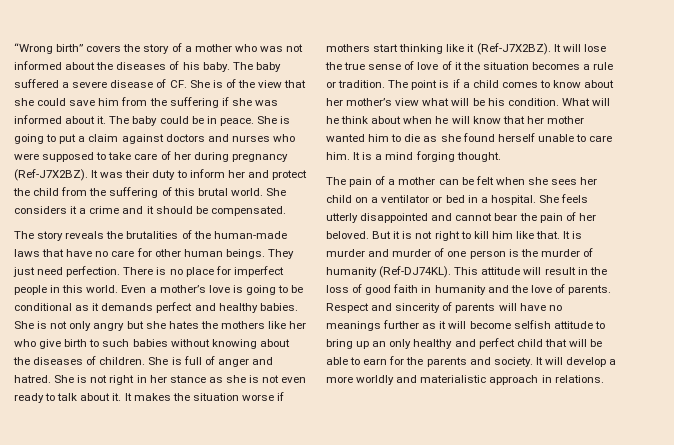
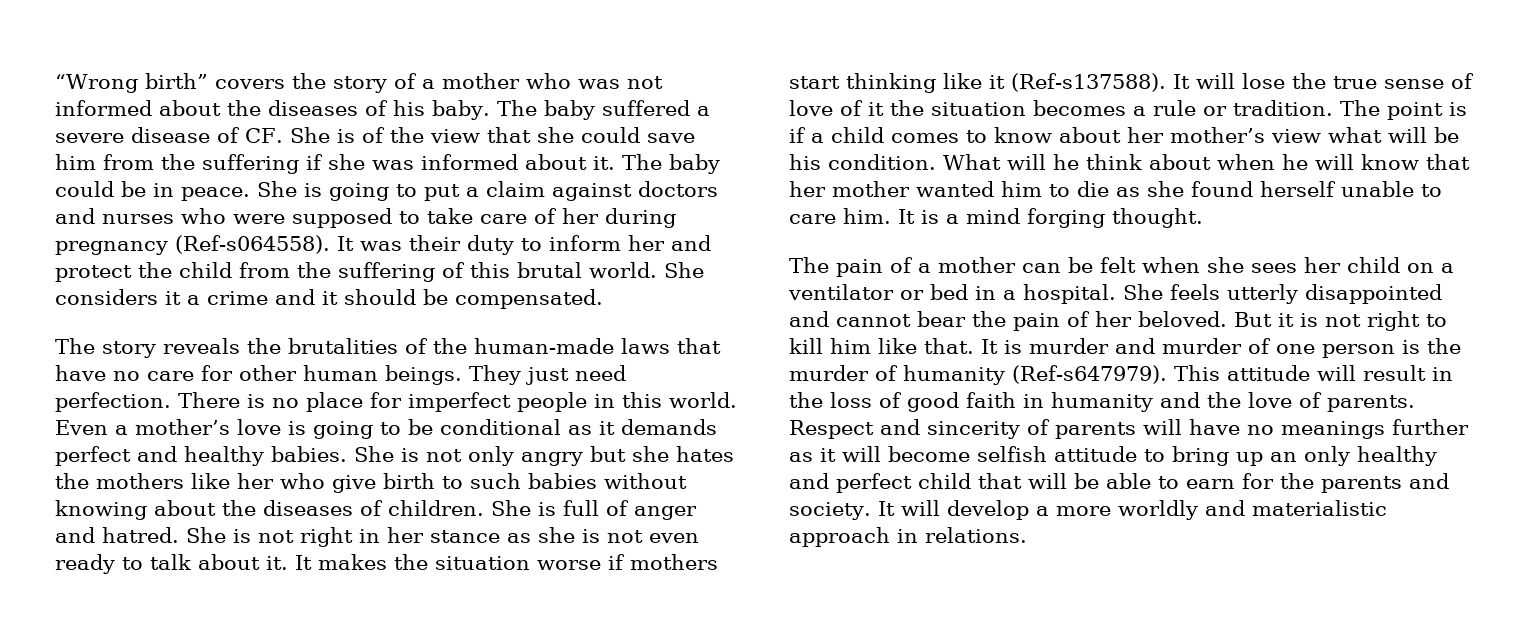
- She is going to put a claim against doctors and nurses who were supposed to take care of her during pregnancy (Ref-J7X2BZ).
+ She is going to put a claim against doctors and nurses who were supposed to take care of her during pregnancy (Ref-s064558).
- It makes the situation worse if mothers start thinking like it (Ref-J7X2BZ).
+ It makes the situation worse if mothers start thinking like it (Ref-s137588).
- It is murder and murder of one person is the murder of humanity (Ref-DJ74KL).
+ It is murder and murder of one person is the murder of humanity (Ref-s647979).

